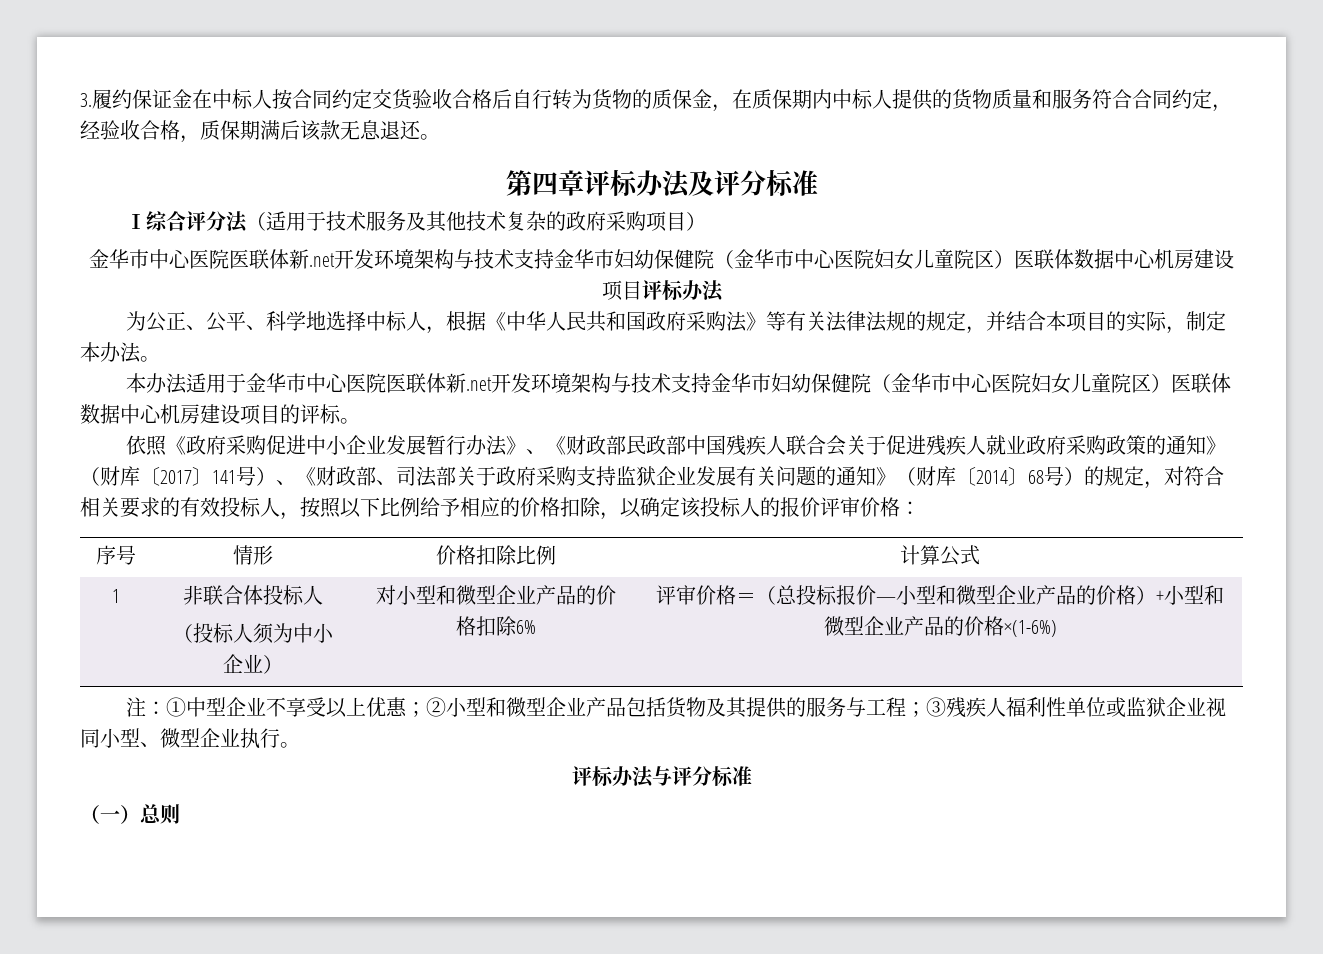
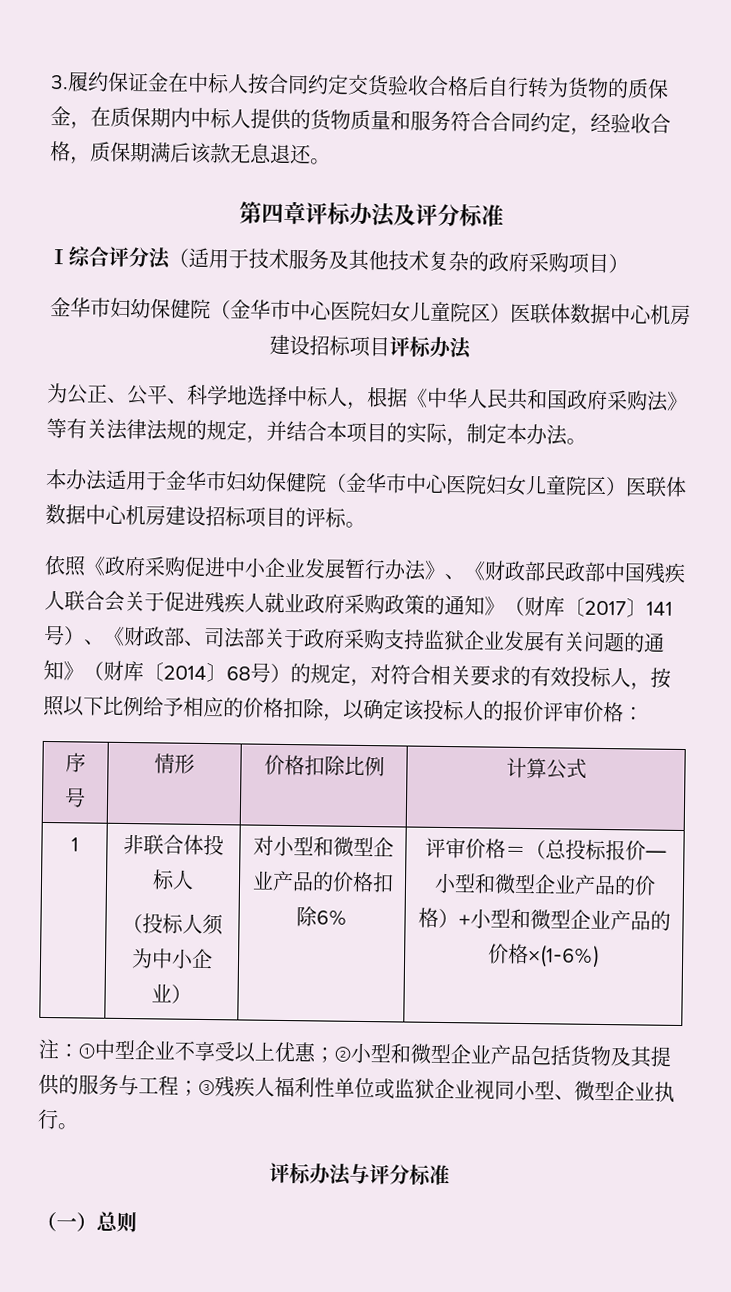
- 金华市中心医院医联体新.net开发环境架构与技术支持金华市妇幼保健院（金华市中心医院妇女儿童院区）医联体数据中心机房建设项目评标办法
+ 金华市妇幼保健院（金华市中心医院妇女儿童院区）医联体数据中心机房建设招标项目评标办法
- 本办法适用于金华市中心医院医联体新.net开发环境架构与技术支持金华市妇幼保健院（金华市中心医院妇女儿童院区）医联体数据中心机房建设项目的评标。
+ 本办法适用于金华市妇幼保健院（金华市中心医院妇女儿童院区）医联体数据中心机房建设招标项目的评标。

